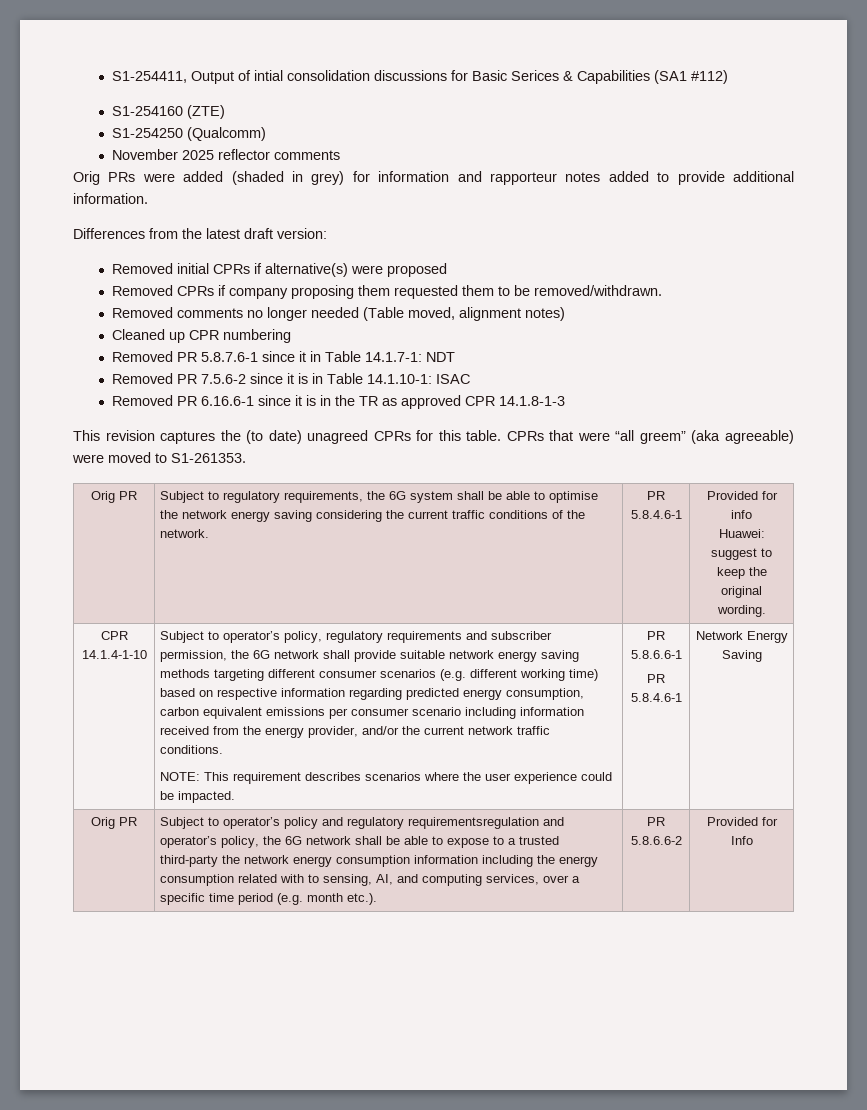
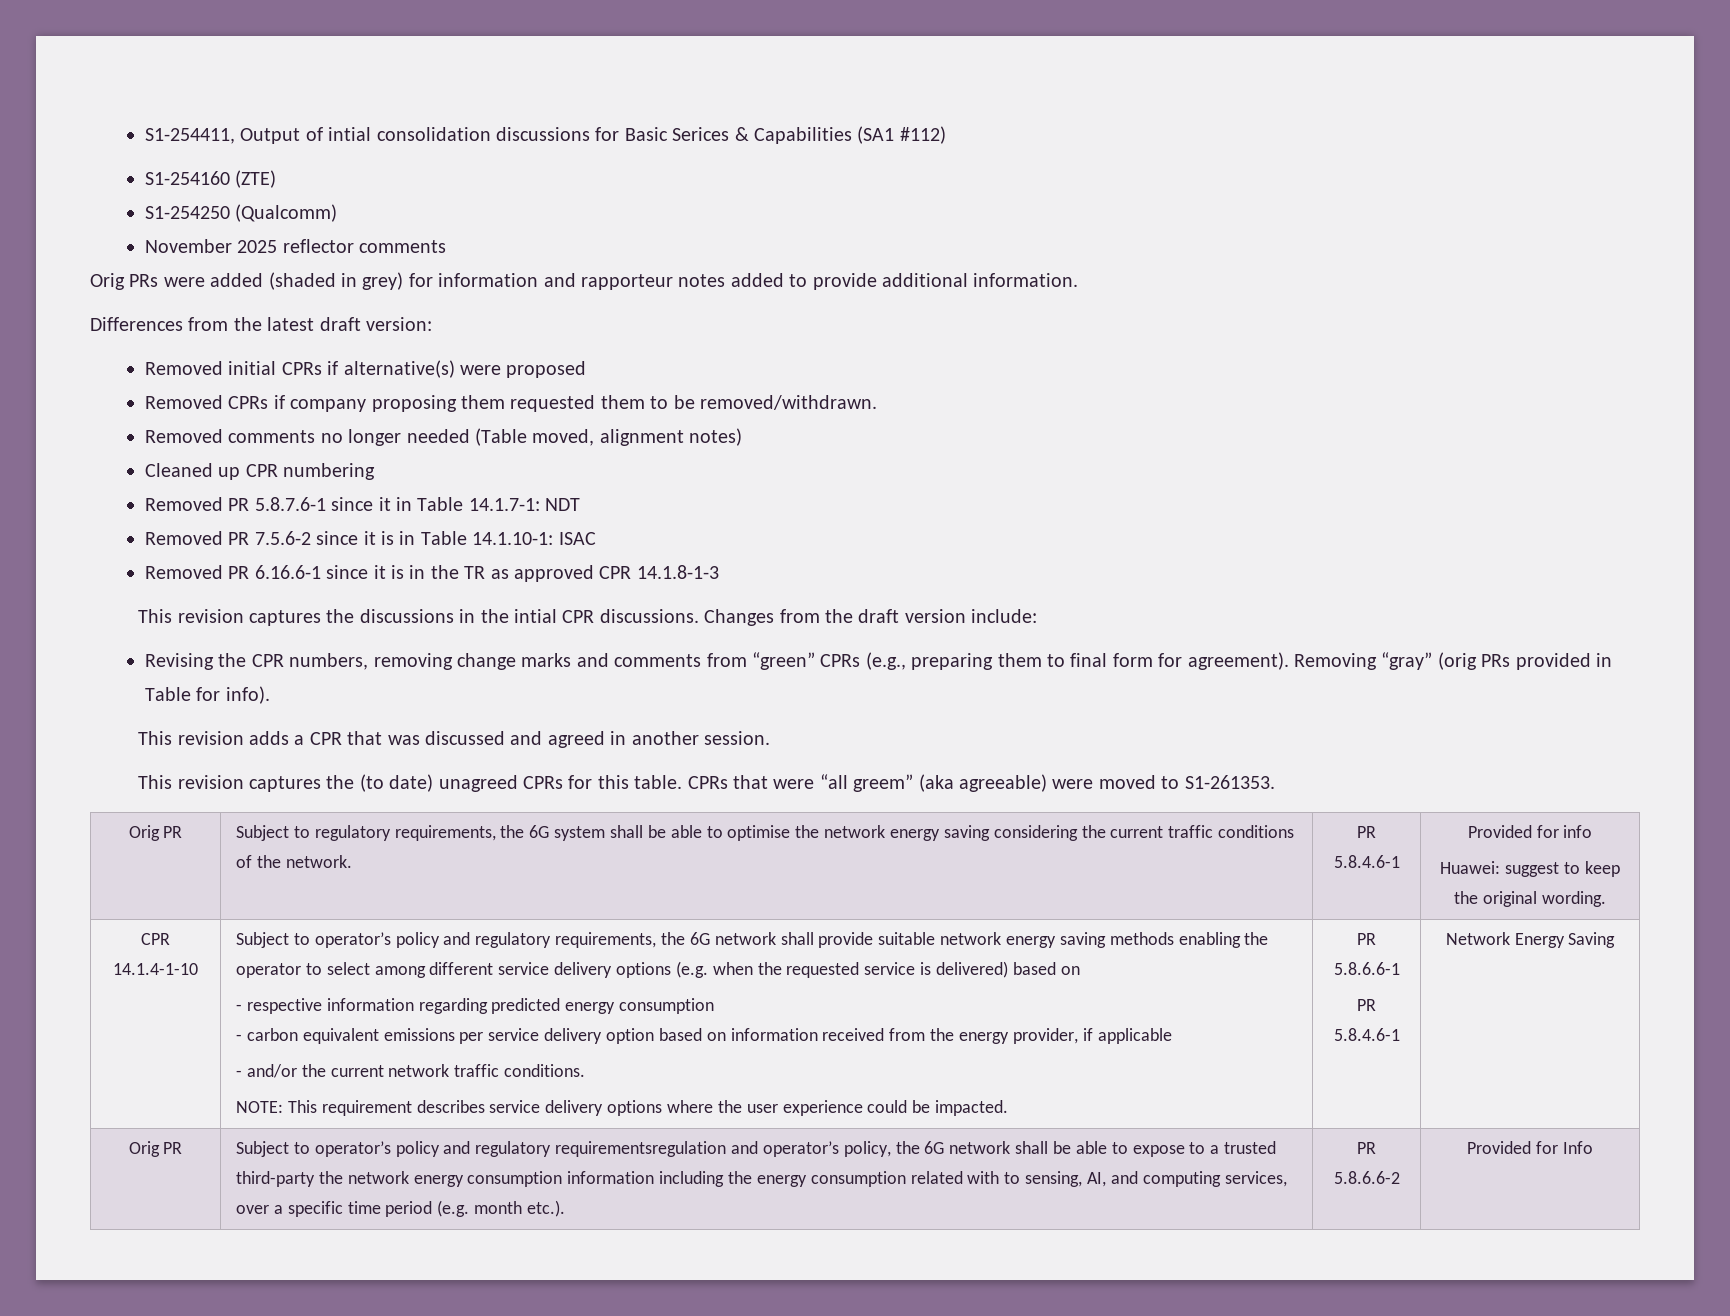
+ This revision captures the discussions in the intial CPR discussions. Changes from the draft version include:
+ Revising the CPR numbers, removing change marks and comments from “green” CPRs (e.g., preparing them to final form for agreement). Removing “gray” (orig PRs provided in Table for info).
+ This revision adds a CPR that was discussed and agreed in another session.
- Subject to operator’s policy, regulatory requirements and subscriber permission, the 6G network shall provide suitable network energy saving methods targeting different consumer scenarios (e.g. different working time) based on respective information regarding predicted energy consumption, carbon equivalent emissions per consumer scenario including information received from the energy provider, and/or the current network traffic conditions.
+ Subject to operator’s policy and regulatory requirements, the 6G network shall provide suitable network energy saving methods enabling the operator to select among different service delivery options (e.g. when the requested service is delivered) based on
+ - respective information regarding predicted energy consumption
+ - carbon equivalent emissions per service delivery option based on information received from the energy provider, if applicable
+ - and/or the current network traffic conditions.
- NOTE: This requirement describes scenarios where the user experience could be impacted.
+ NOTE: This requirement describes service delivery options where the user experience could be impacted.

